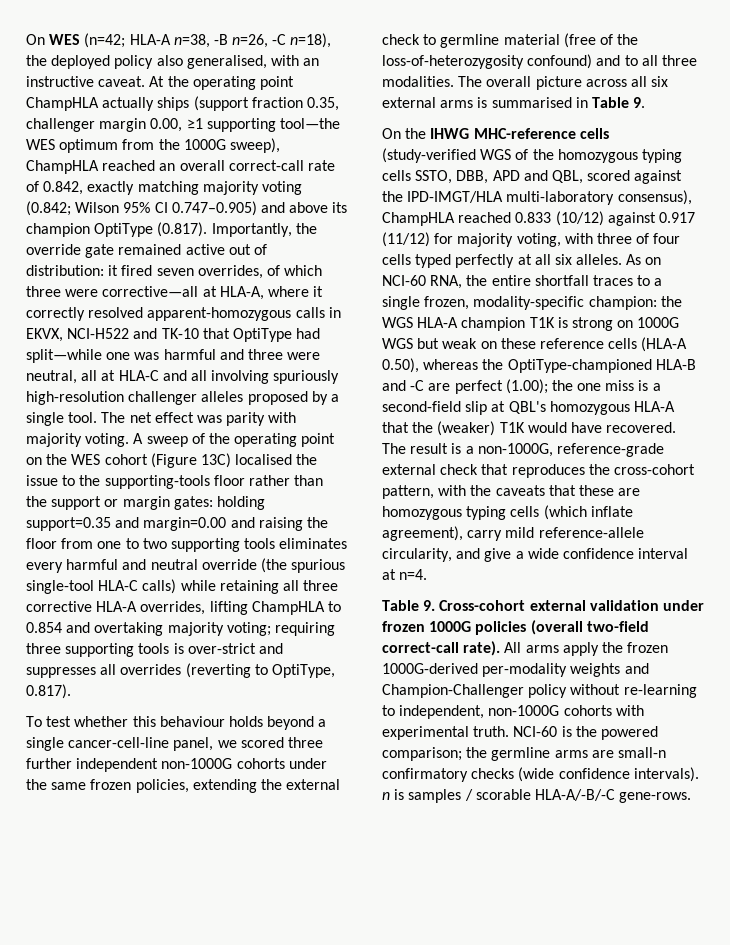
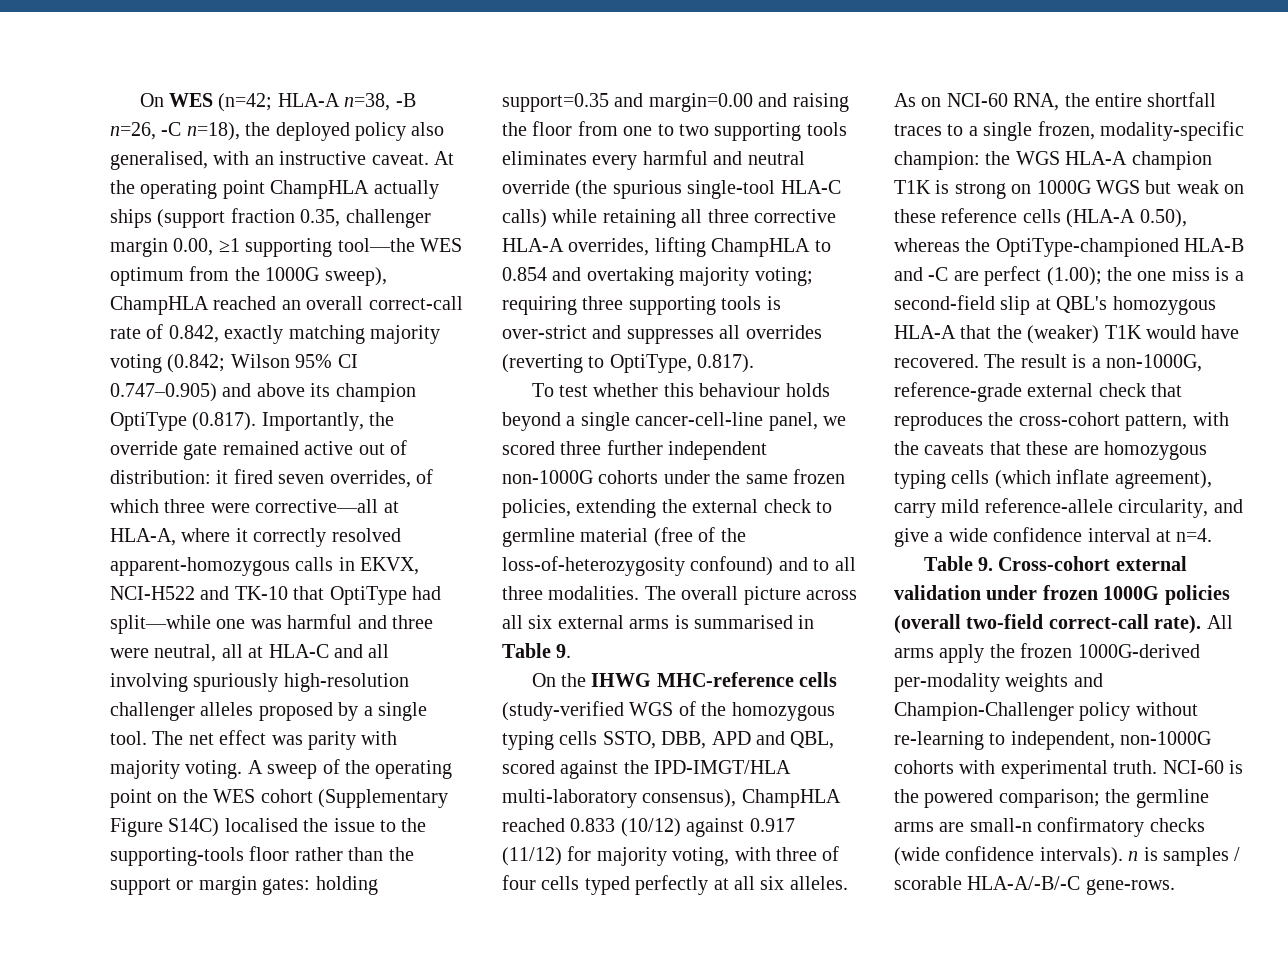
- A sweep of the operating point on the WES cohort (Figure 13C) localised the issue to the supporting-tools floor rather than the support or margin gates:
+ A sweep of the operating point on the WES cohort (Supplementary Figure S14C) localised the issue to the supporting-tools floor rather than the support or margin gates:

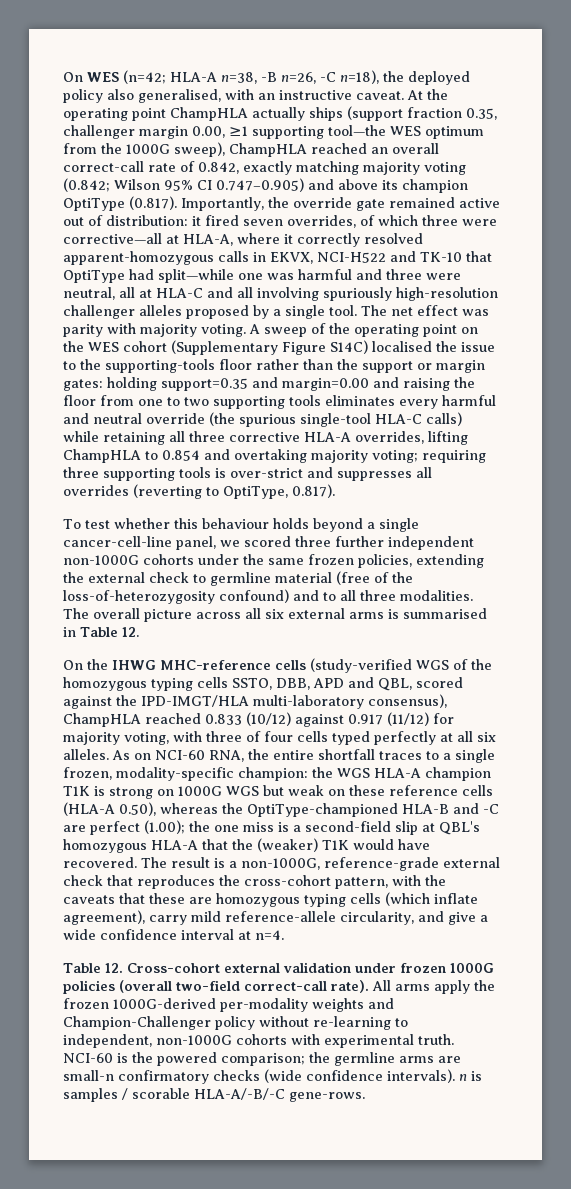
- The overall picture across all six external arms is summarised in Table 9.
+ The overall picture across all six external arms is summarised in Table 12.
- Table 9. Cross-cohort external validation under frozen 1000G policies (overall two-field correct-call rate).
+ Table 12. Cross-cohort external validation under frozen 1000G policies (overall two-field correct-call rate).

